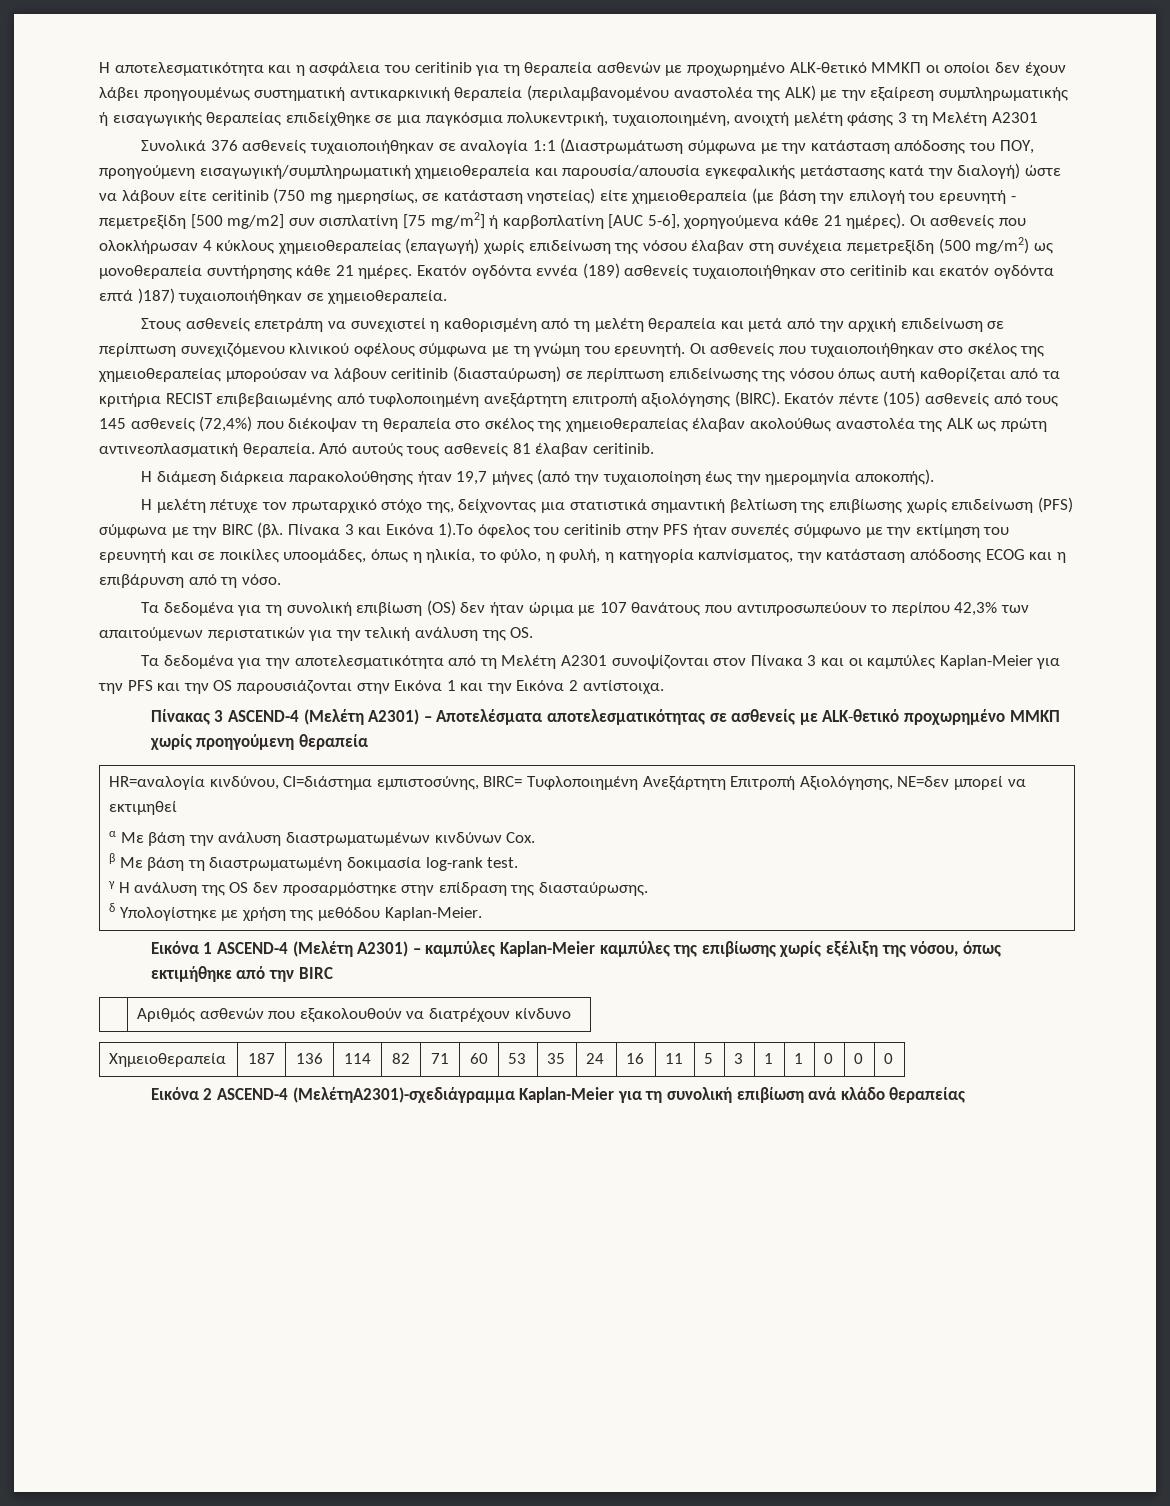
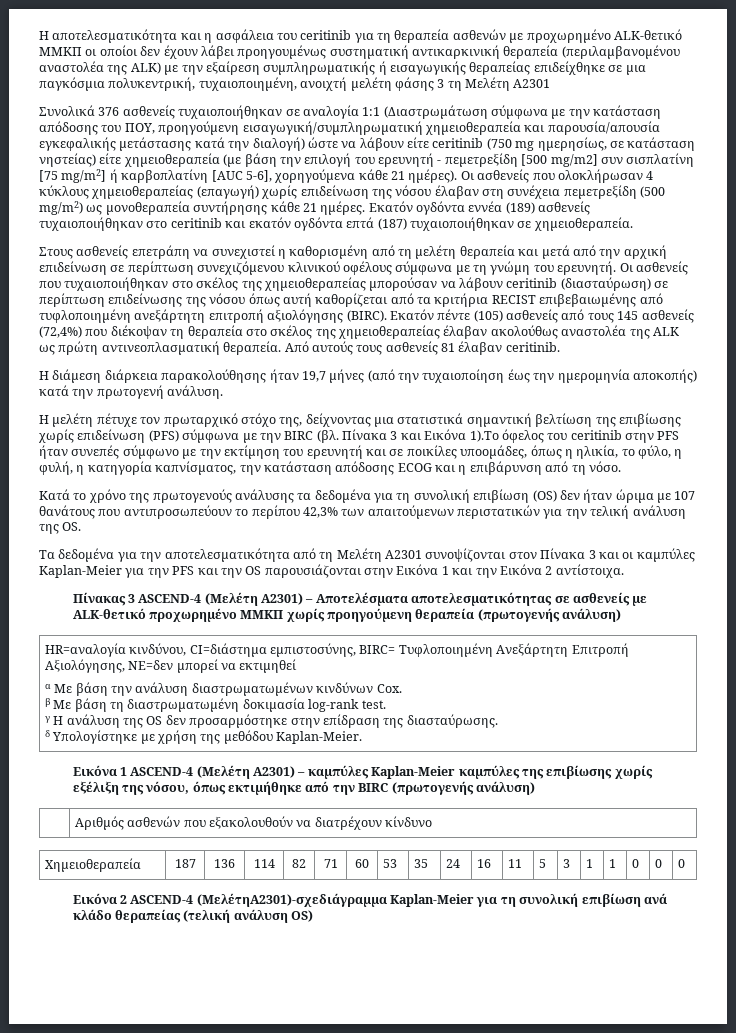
- Εκατόν ογδόντα εννέα (189) ασθενείς τυχαιοποιήθηκαν στο ceritinib και εκατόν ογδόντα επτά )187) τυχαιοποιήθηκαν σε χημειοθεραπεία.
+ Εκατόν ογδόντα εννέα (189) ασθενείς τυχαιοποιήθηκαν στο ceritinib και εκατόν ογδόντα επτά (187) τυχαιοποιήθηκαν σε χημειοθεραπεία.
- Η διάμεση διάρκεια παρακολούθησης ήταν 19,7 μήνες (από την τυχαιοποίηση έως την ημερομηνία αποκοπής).
+ Η διάμεση διάρκεια παρακολούθησης ήταν 19,7 μήνες (από την τυχαιοποίηση έως την ημερομηνία αποκοπής) κατά την πρωτογενή ανάλυση.
- Τα δεδομένα για τη συνολική επιβίωση (OS) δεν ήταν ώριμα με 107 θανάτους που αντιπροσωπεύουν το περίπου 42,3% των απαιτούμενων περιστατικών για την τελική ανάλυση της OS.
+ Κατά το χρόνο της πρωτογενούς ανάλυσης τα δεδομένα για τη συνολική επιβίωση (OS) δεν ήταν ώριμα με 107 θανάτους που αντιπροσωπεύουν το περίπου 42,3% των απαιτούμενων περιστατικών για την τελική ανάλυση της OS.
- Πίνακας 3 ASCEND-4 (Μελέτη A2301) – Αποτελέσματα αποτελεσματικότητας σε ασθενείς με ALK-θετικό προχωρημένο ΜΜΚΠ χωρίς προηγούμενη θεραπεία
+ Πίνακας 3 ASCEND-4 (Μελέτη A2301) – Αποτελέσματα αποτελεσματικότητας σε ασθενείς με ALK-θετικό προχωρημένο ΜΜΚΠ χωρίς προηγούμενη θεραπεία (πρωτογενής ανάλυση)
- Εικόνα 1 ASCEND-4 (Μελέτη A2301) – καμπύλες Kaplan-Meier καμπύλες της επιβίωσης χωρίς εξέλιξη της νόσου, όπως εκτιμήθηκε από την BIRC
+ Εικόνα 1 ASCEND-4 (Μελέτη A2301) – καμπύλες Kaplan-Meier καμπύλες της επιβίωσης χωρίς εξέλιξη της νόσου, όπως εκτιμήθηκε από την BIRC (πρωτογενής ανάλυση)
- Εικόνα 2 ASCEND-4 (ΜελέτηA2301)-σχεδιάγραμμα Kaplan-Meier για τη συνολική επιβίωση ανά κλάδο θεραπείας
+ Εικόνα 2 ASCEND-4 (ΜελέτηA2301)-σχεδιάγραμμα Kaplan-Meier για τη συνολική επιβίωση ανά κλάδο θεραπείας (τελική ανάλυση ΟS)

